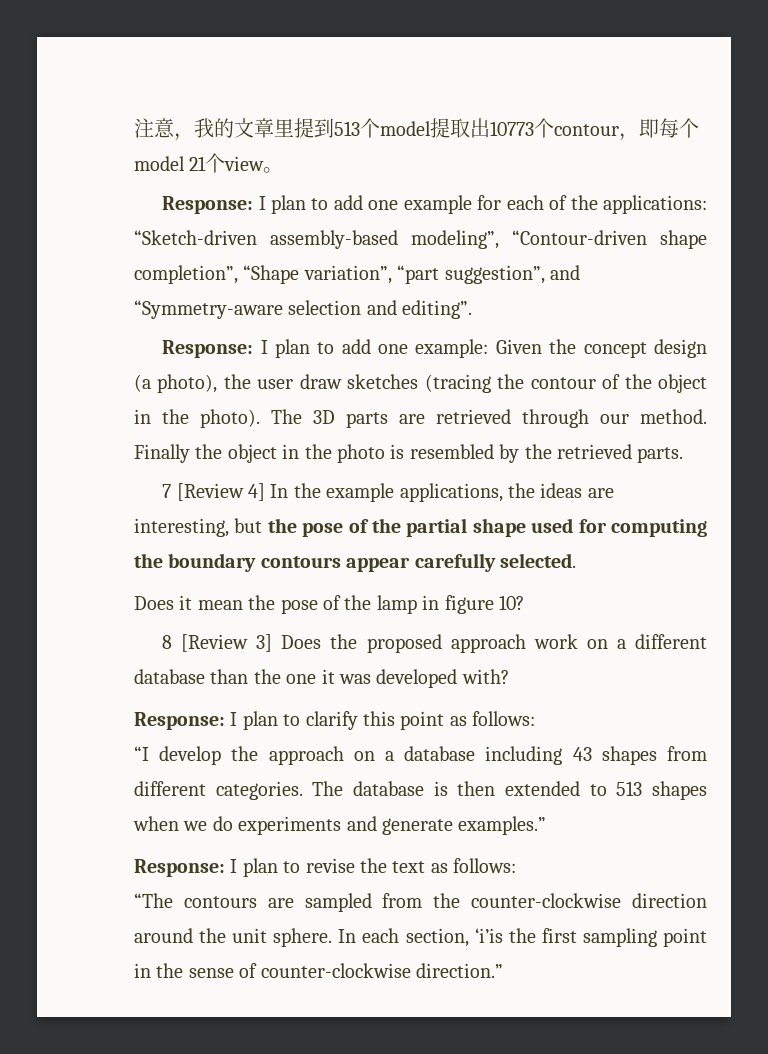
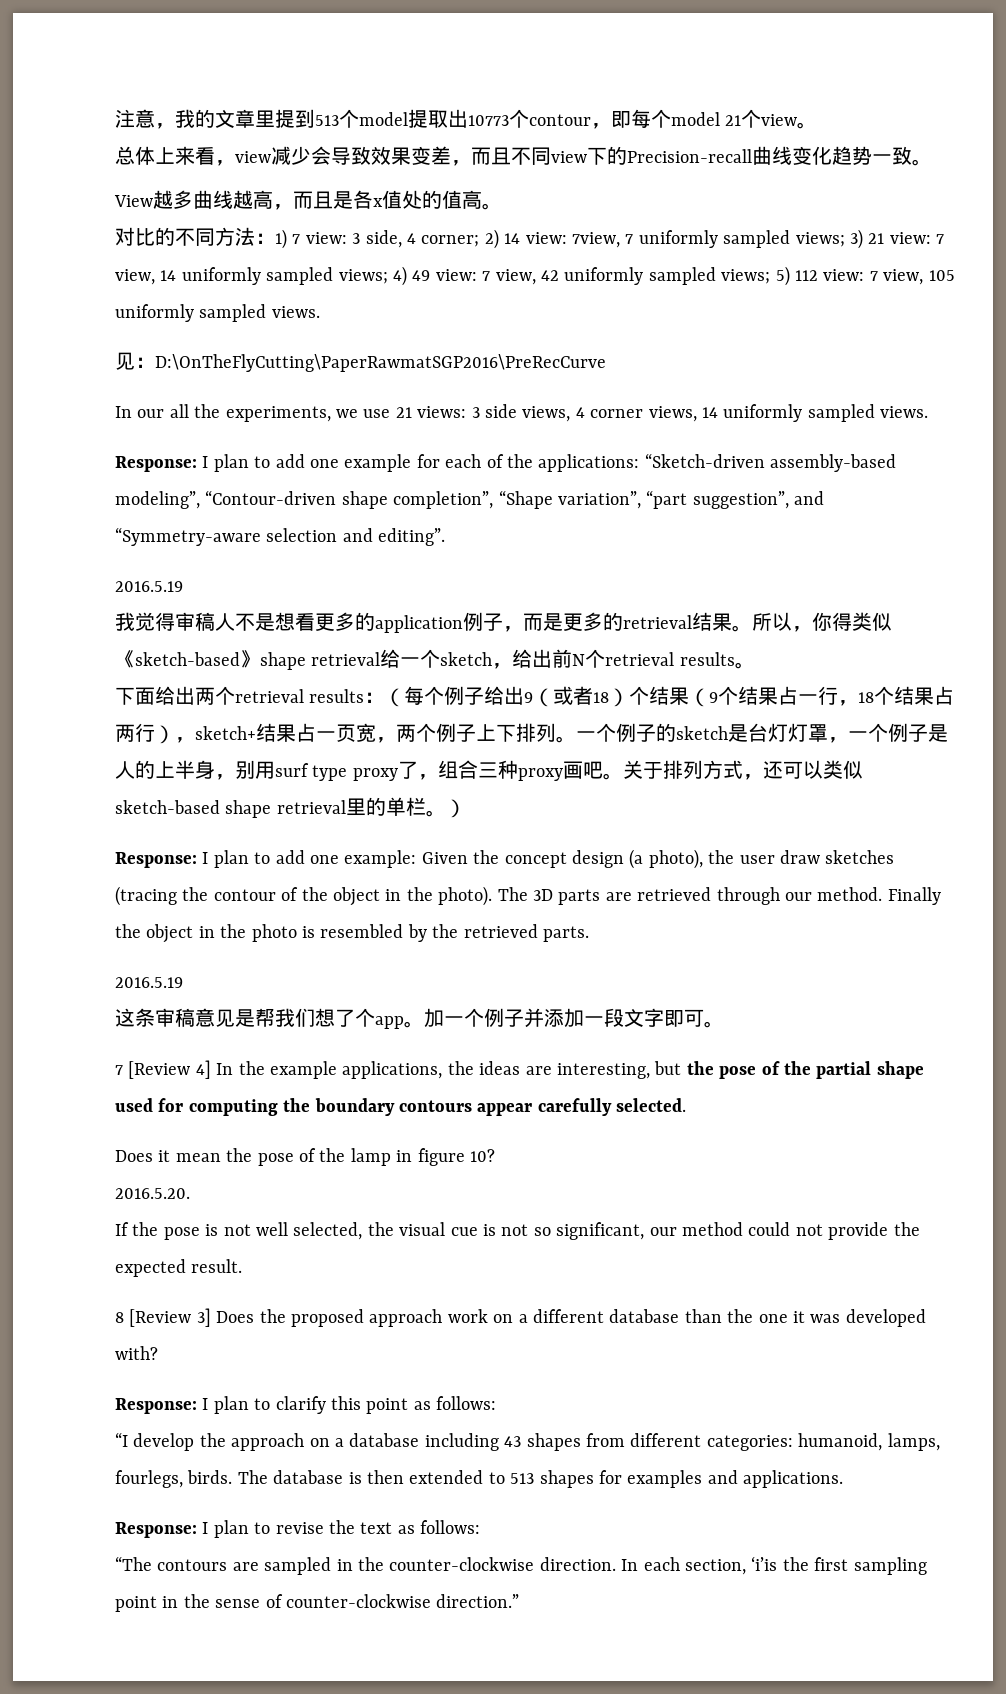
+ 总体上来看，view减少会导致效果变差，而且不同view下的Precision-recall曲线变化趋势一致。
+ View越多曲线越高，而且是各x值处的值高。
+ 对比的不同方法：1) 7 view: 3 side, 4 corner; 2) 14 view: 7view, 7 uniformly sampled views; 3) 21 view: 7 view, 14 uniformly sampled views; 4) 49 view: 7 view, 42 uniformly sampled views; 5) 112 view: 7 view, 105 uniformly sampled views.
+ 见：D:\OnTheFlyCutting\PaperRawmatSGP2016\PreRecCurve
+ In our all the experiments, we use 21 views: 3 side views, 4 corner views, 14 uniformly sampled views.
  Response: I plan to add one example for each of the applications: “Sketch-driven assembly-based modeling”, “Contour-driven shape completion”, “Shape variation”, “part suggestion”, and “Symmetry-aware selection and editing”.
+ 2016.5.19
+ 我觉得审稿人不是想看更多的application例子，而是更多的retrieval结果。所以，你得类似《sketch-based》shape retrieval给一个sketch，给出前N个retrieval results。
+ 下面给出两个retrieval results：（每个例子给出9（或者18）个结果（9个结果占一行，18个结果占两行），sketch+结果占一页宽，两个例子上下排列。一个例子的sketch是台灯灯罩，一个例子是人的上半身，别用surf type proxy了，组合三种proxy画吧。关于排列方式，还可以类似sketch-based shape retrieval里的单栏。）
  Finally the object in the photo is resembled by the retrieved parts.
+ 2016.5.19
+ 这条审稿意见是帮我们想了个app。加一个例子并添加一段文字即可。
+ 2016.5.20.
+ If the pose is not well selected, the visual cue is not so significant, our method could not provide the expected result.
- “I develop the approach on a database including 43 shapes from different categories.
+ “I develop the approach on a database including 43 shapes from different categories: humanoid, lamps, fourlegs, birds.
- The database is then extended to 513 shapes when we do experiments and generate examples.”
+ The database is then extended to 513 shapes for examples and applications.
- “The contours are sampled from the counter-clockwise direction around the unit sphere.
+ “The contours are sampled in the counter-clockwise direction.

